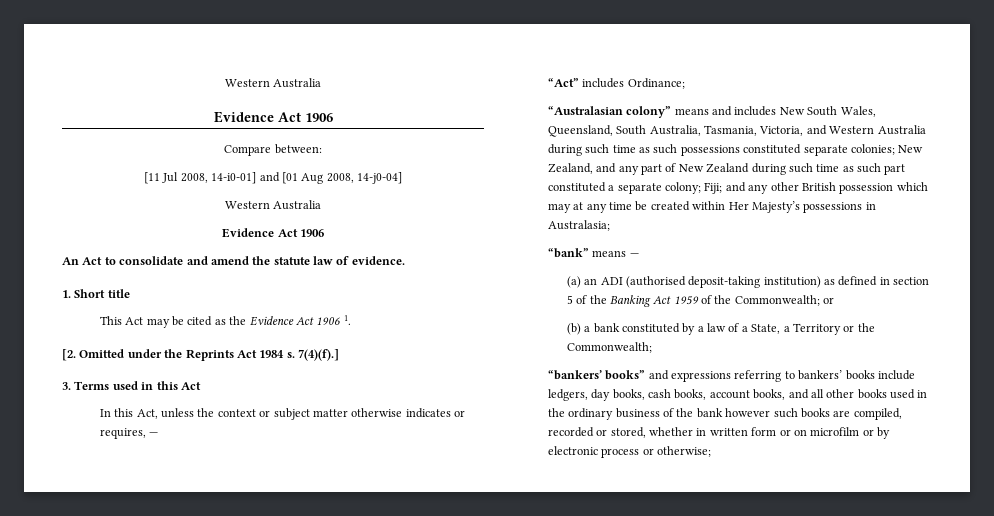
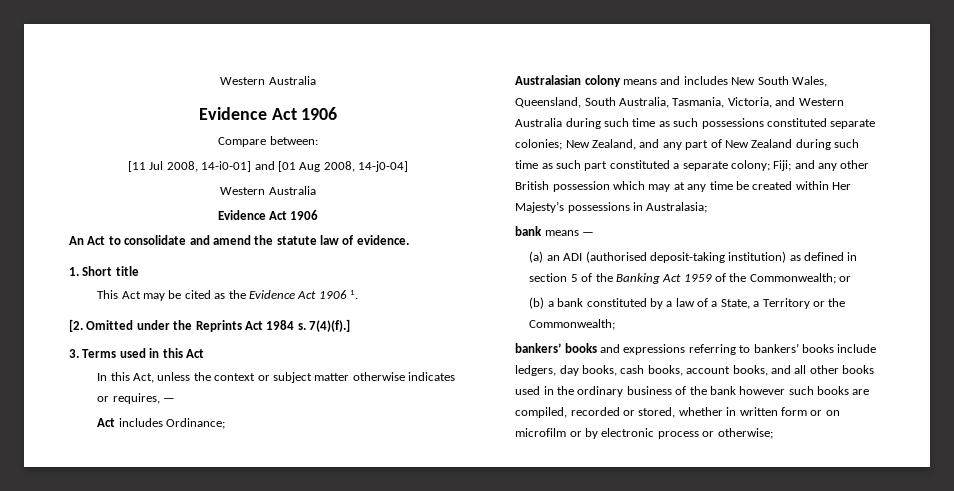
- “Act” includes Ordinance;
+ Act includes Ordinance;
- “Australasian colony” means and includes New South Wales, Queensland, South Australia, Tasmania, Victoria, and Western Australia during such time as such possessions constituted separate colonies; New Zealand, and any part of New Zealand during such time as such part constituted a separate colony; Fiji; and any other British possession which may at any time be created within Her Majesty’s possessions in Australasia;
+ Australasian colony means and includes New South Wales, Queensland, South Australia, Tasmania, Victoria, and Western Australia during such time as such possessions constituted separate colonies; New Zealand, and any part of New Zealand during such time as such part constituted a separate colony; Fiji; and any other British possession which may at any time be created within Her Majesty’s possessions in Australasia;
- “bank” means —
+ bank means —
- “bankers’ books” and expressions referring to bankers’ books include ledgers, day books, cash books, account books, and all other books used in the ordinary business of the bank however such books are compiled, recorded or stored, whether in written form or on microfilm or by electronic process or otherwise;
+ bankers’ books and expressions referring to bankers’ books include ledgers, day books, cash books, account books, and all other books used in the ordinary business of the bank however such books are compiled, recorded or stored, whether in written form or on microfilm or by electronic process or otherwise;

